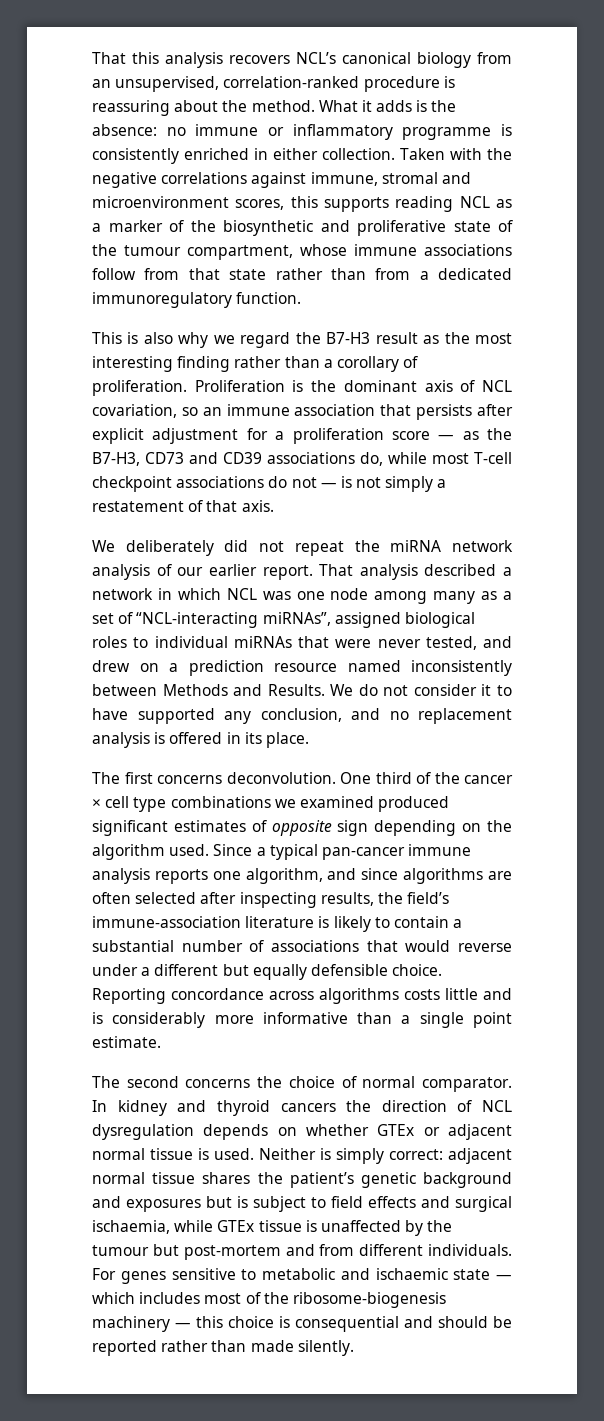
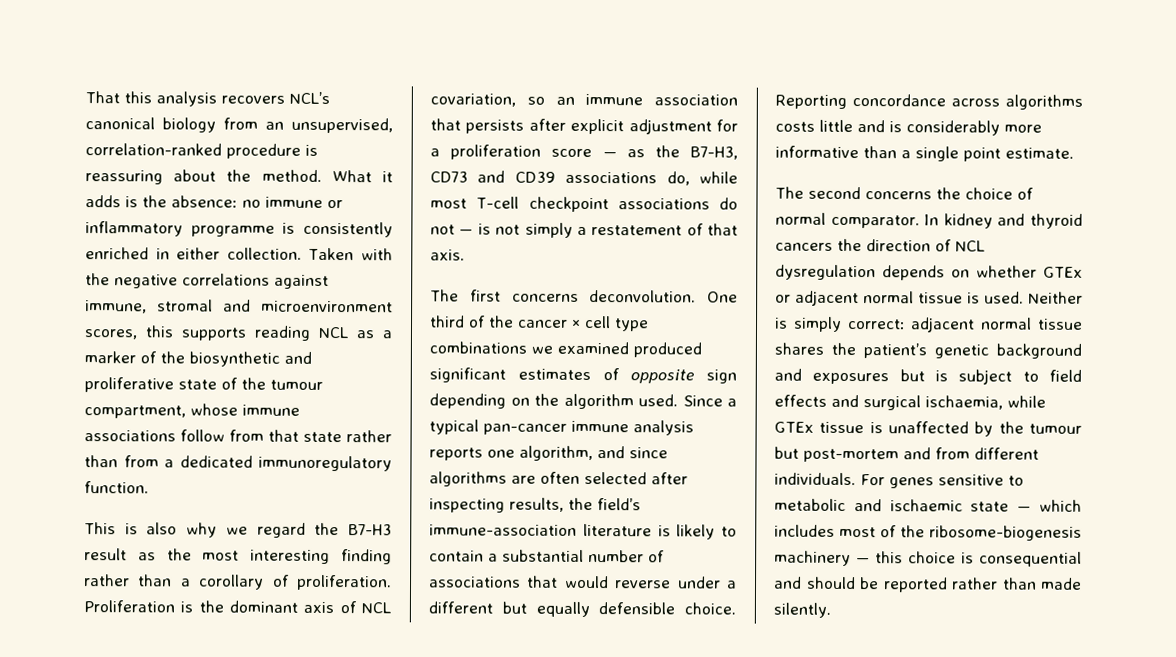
- We deliberately did not repeat the miRNA network analysis of our earlier report. That analysis described a network in which NCL was one node among many as a set of “NCL-interacting miRNAs”, assigned biological roles to individual miRNAs that were never tested, and drew on a prediction resource named inconsistently between Methods and Results. We do not consider it to have supported any conclusion, and no replacement analysis is offered in its place.

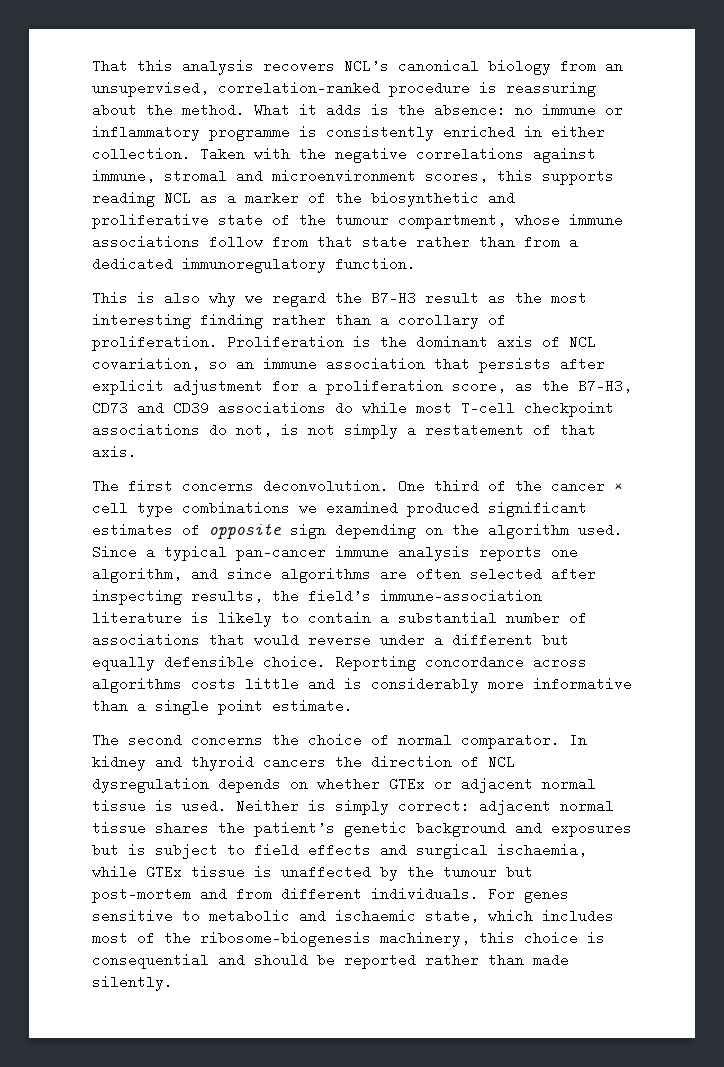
- Proliferation is the dominant axis of NCL covariation, so an immune association that persists after explicit adjustment for a proliferation score — as the B7-H3, CD73 and CD39 associations do, while most T-cell checkpoint associations do not — is not simply a restatement of that axis.
+ Proliferation is the dominant axis of NCL covariation, so an immune association that persists after explicit adjustment for a proliferation score, as the B7-H3, CD73 and CD39 associations do while most T-cell checkpoint associations do not, is not simply a restatement of that axis.
- For genes sensitive to metabolic and ischaemic state — which includes most of the ribosome-biogenesis machinery — this choice is consequential and should be reported rather than made silently.
+ For genes sensitive to metabolic and ischaemic state, which includes most of the ribosome-biogenesis machinery, this choice is consequential and should be reported rather than made silently.

